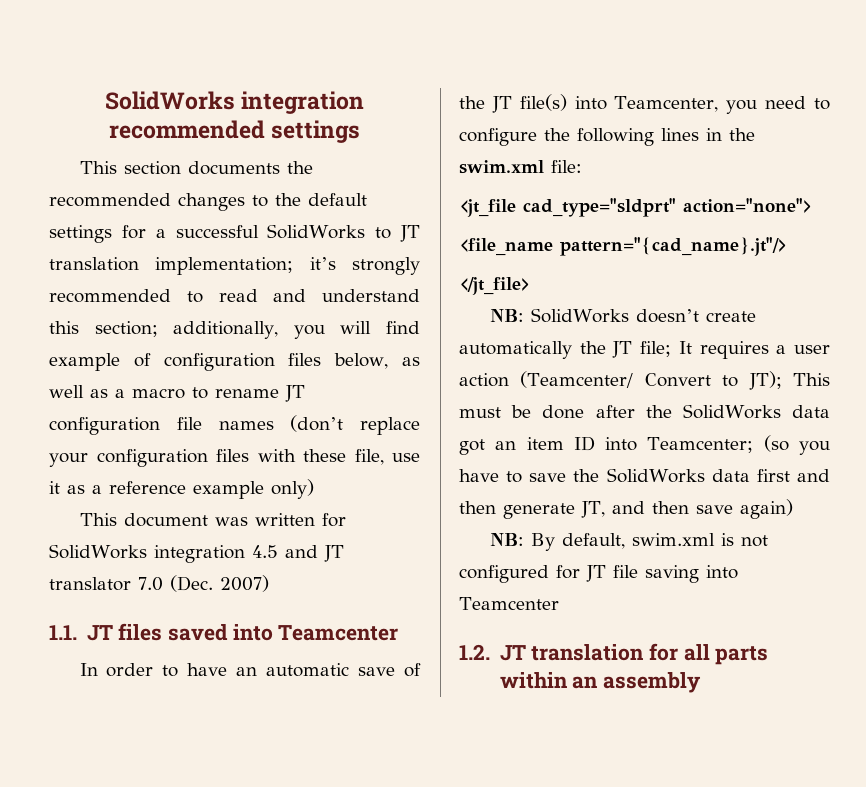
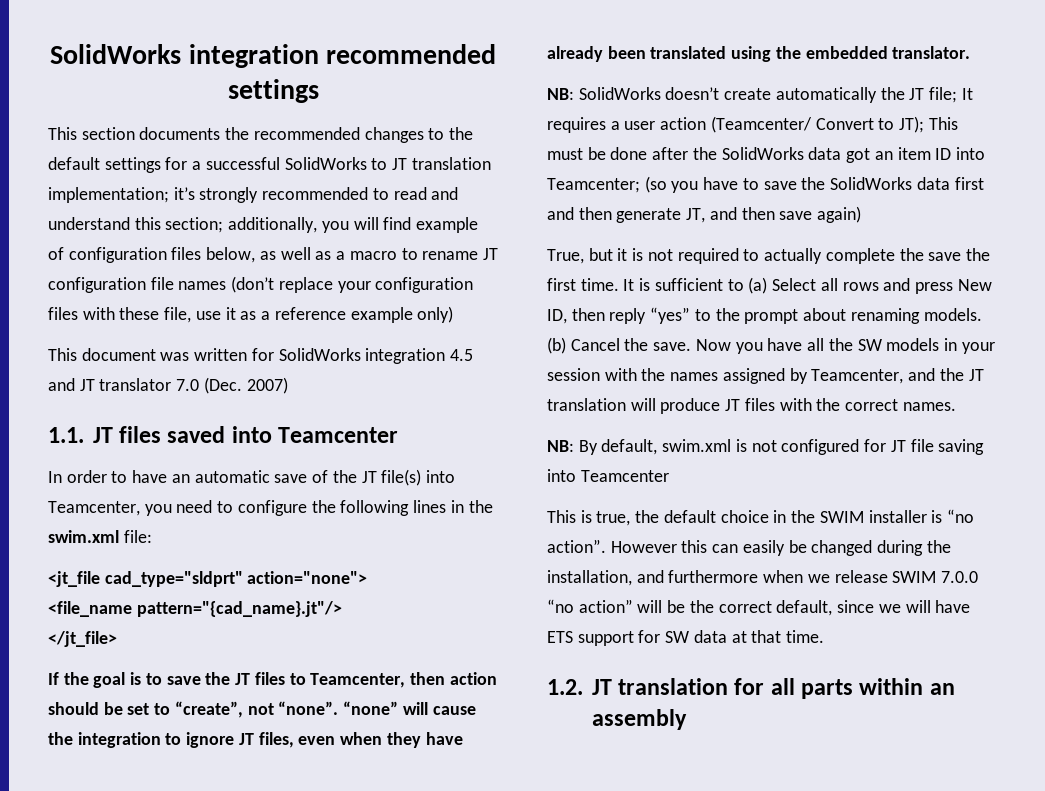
+ If the goal is to save the JT files to Teamcenter, then action should be set to “create”, not “none”. “none” will cause the integration to ignore JT files, even when they have already been translated using the embedded translator.
+ True, but it is not required to actually complete the save the first time. It is sufficient to (a) Select all rows and press New ID, then reply “yes” to the prompt about renaming models. (b) Cancel the save. Now you have all the SW models in your session with the names assigned by Teamcenter, and the JT translation will produce JT files with the correct names.
+ This is true, the default choice in the SWIM installer is “no action”. However this can easily be changed during the installation, and furthermore when we release SWIM 7.0.0 “no action” will be the correct default, since we will have ETS support for SW data at that time.

